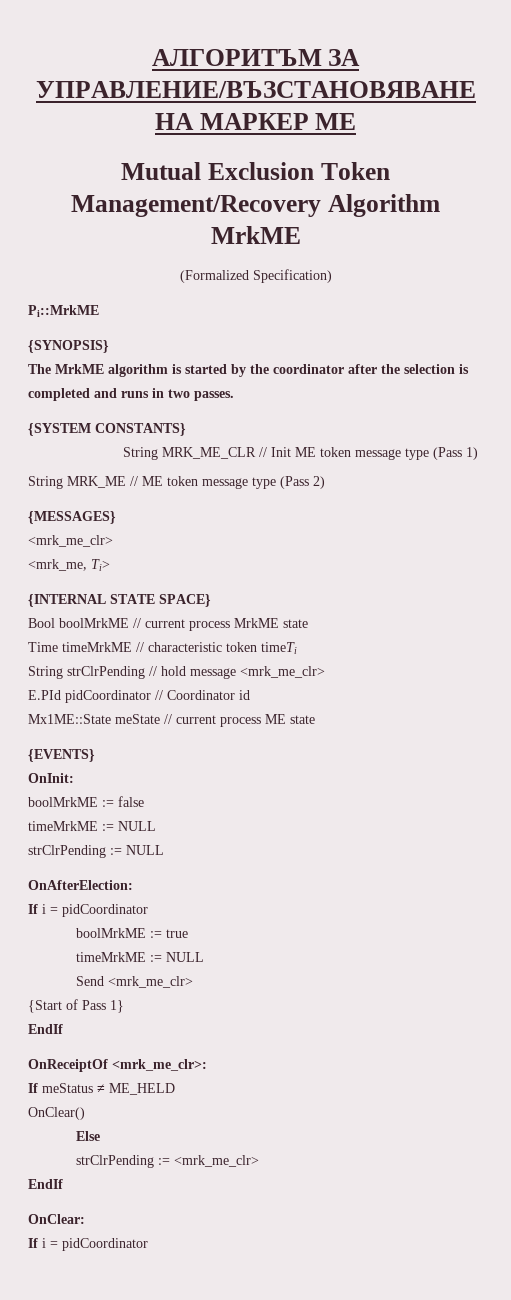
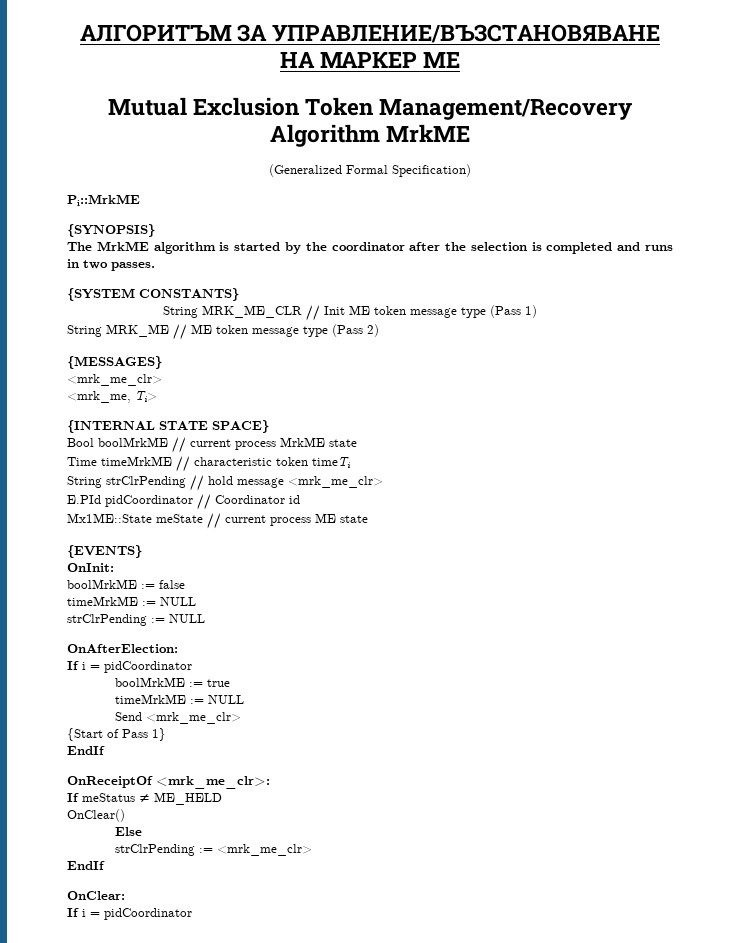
- (Formalized Specification)
+ (Generalized Formal Specification)

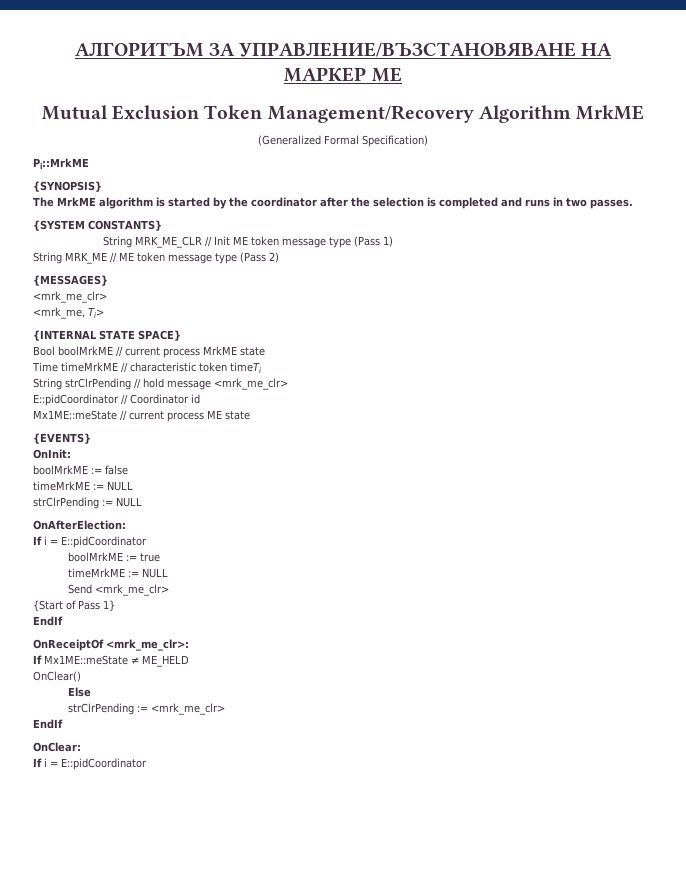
- E.PId pidCoordinator // Coordinator id
+ E::pidCoordinator // Coordinator id
- Mx1ME::State meState // current process ME state
+ Mx1ME::meState // current process ME state
  OnAfterElection:
- If i = pidCoordinator
+ If i = Е::pidCoordinator
- If meStatus ≠ ME_HELD
+ If Mx1ME::meStatе ≠ ME_HELD
  OnClear:
- If i = pidCoordinator
+ If i = Е::pidCoordinator

